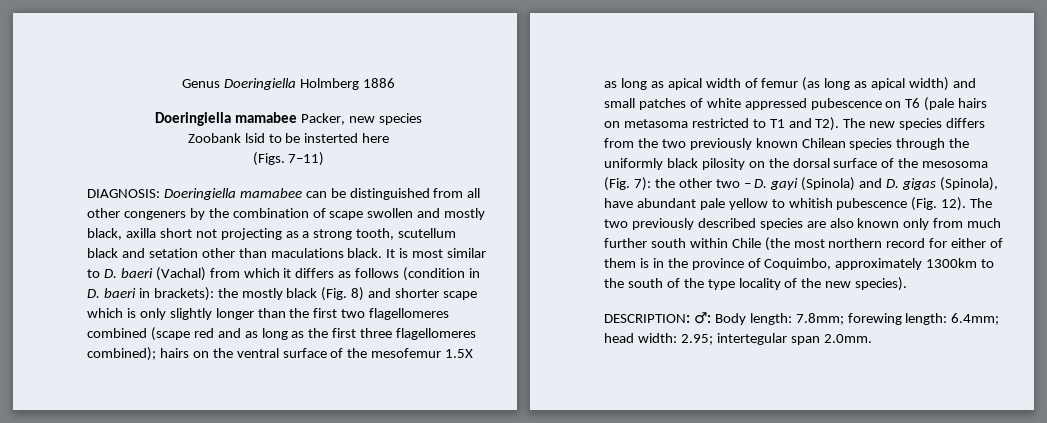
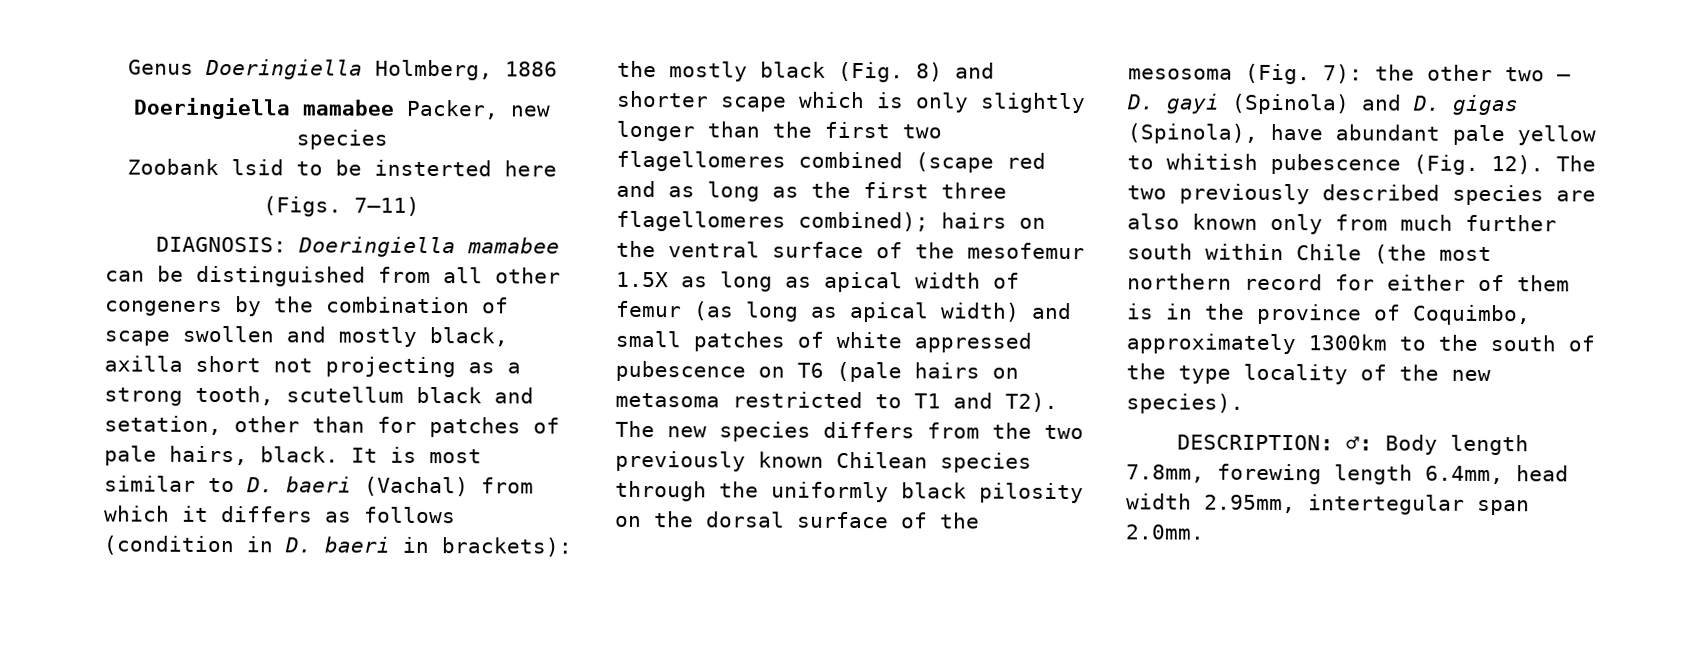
- Genus Doeringiella Holmberg 1886
+ Genus Doeringiella Holmberg, 1886
- DIAGNOSIS: Doeringiella mamabee can be distinguished from all other congeners by the combination of scape swollen and mostly black, axilla short not projecting as a strong tooth, scutellum black and setation other than maculations black.
+ DIAGNOSIS: Doeringiella mamabee can be distinguished from all other congeners by the combination of scape swollen and mostly black, axilla short not projecting as a strong tooth, scutellum black and setation, other than for patches of pale hairs, black.
- DESCRIPTION: ♂: Body length: 7.8mm; forewing length: 6.4mm; head width: 2.95; intertegular span 2.0mm.
+ DESCRIPTION: ♂: Body length 7.8mm, forewing length 6.4mm, head width 2.95mm, intertegular span 2.0mm.

